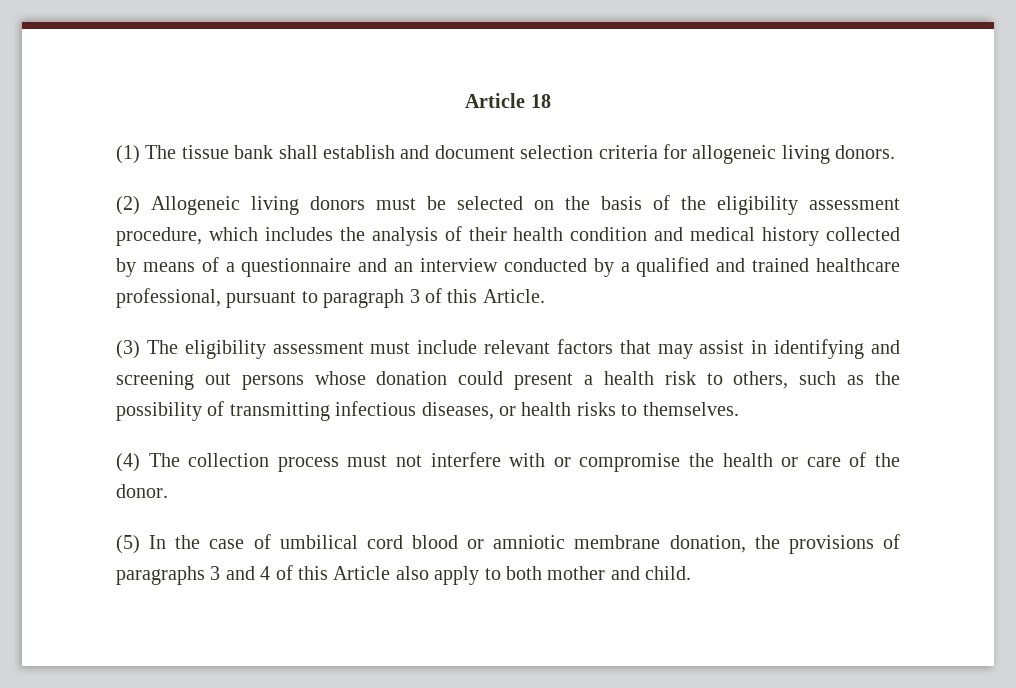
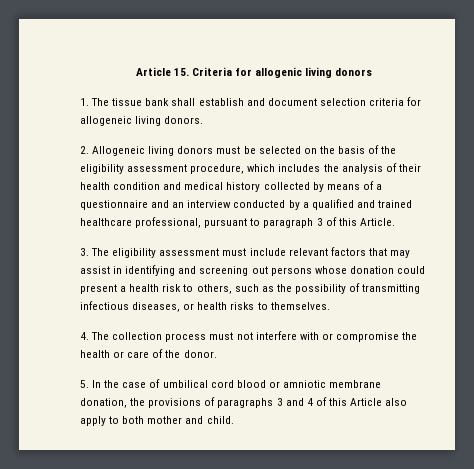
- Article 18
- (1) The tissue bank shall establish and document selection criteria for allogeneic living donors.
+ Article 15. Criteria for allogenic living donors
+ 1. The tissue bank shall establish and document selection criteria for allogeneic living donors.
- (2) Allogeneic living donors must be selected on the basis of the eligibility assessment procedure, which includes the analysis of their health condition and medical history collected by means of a questionnaire and an interview conducted by a qualified and trained healthcare professional, pursuant to paragraph 3 of this Article.
+ 2. Allogeneic living donors must be selected on the basis of the eligibility assessment procedure, which includes the analysis of their health condition and medical history collected by means of a questionnaire and an interview conducted by a qualified and trained healthcare professional, pursuant to paragraph 3 of this Article.
- (3) The eligibility assessment must include relevant factors that may assist in identifying and screening out persons whose donation could present a health risk to others, such as the possibility of transmitting infectious diseases, or health risks to themselves.
+ 3. The eligibility assessment must include relevant factors that may assist in identifying and screening out persons whose donation could present a health risk to others, such as the possibility of transmitting infectious diseases, or health risks to themselves.
- (4) The collection process must not interfere with or compromise the health or care of the donor.
+ 4. The collection process must not interfere with or compromise the health or care of the donor.
- (5) In the case of umbilical cord blood or amniotic membrane donation, the provisions of paragraphs 3 and 4 of this Article also apply to both mother and child.
+ 5. In the case of umbilical cord blood or amniotic membrane donation, the provisions of paragraphs 3 and 4 of this Article also apply to both mother and child.

